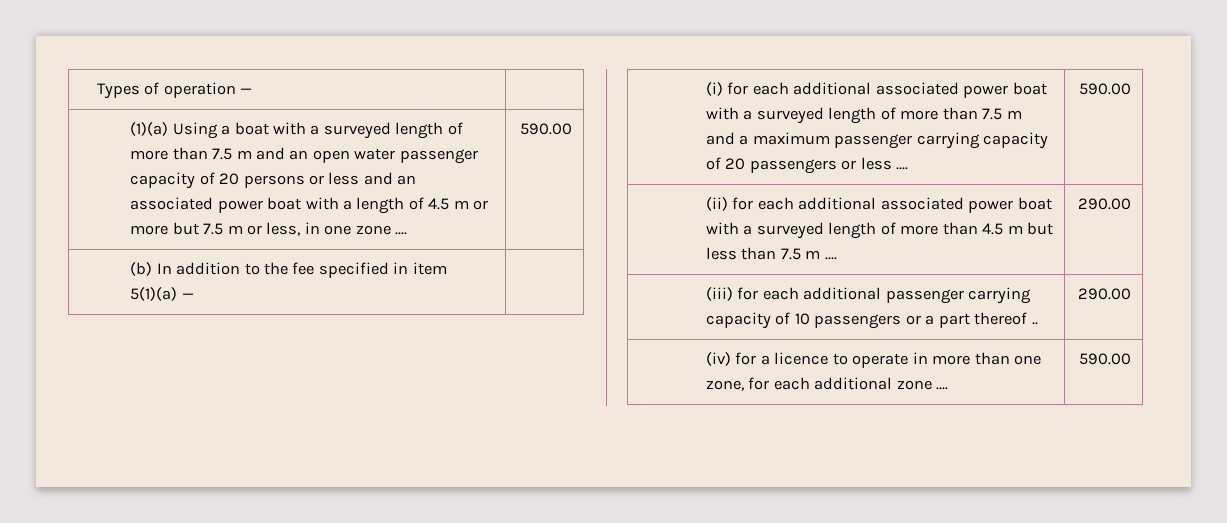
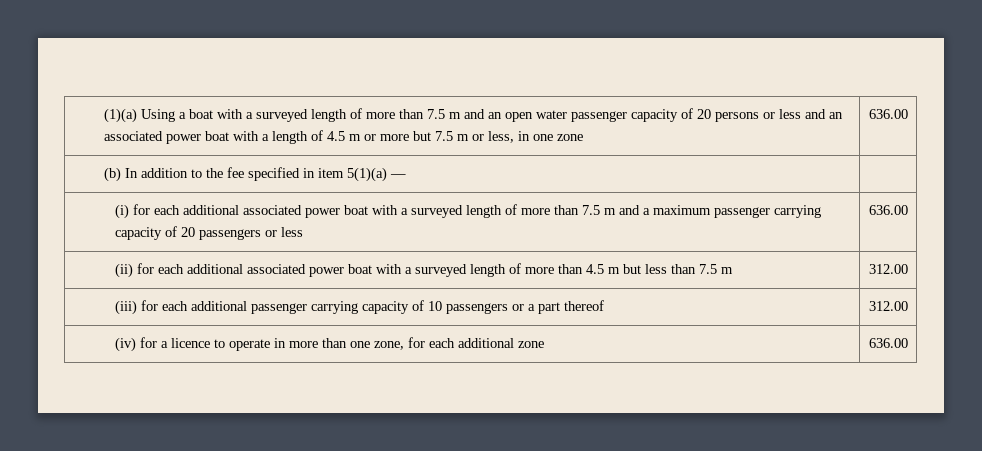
- Types of operation —
- (1)(a) Using a boat with a surveyed length of more than 7.5 m and an open water passenger capacity of 20 persons or less and an associated power boat with a length of 4.5 m or more but 7.5 m or less, in one zone .... | 590.00
+ (1)(a) Using a boat with a surveyed length of more than 7.5 m and an open water passenger capacity of 20 persons or less and an associated power boat with a length of 4.5 m or more but 7.5 m or less, in one zone | 636.00
- (i) for each additional associated power boat with a surveyed length of more than 7.5 m and a maximum passenger carrying capacity of 20 passengers or less .... | 590.00
+ (i) for each additional associated power boat with a surveyed length of more than 7.5 m and a maximum passenger carrying capacity of 20 passengers or less | 636.00
- (ii) for each additional associated power boat with a surveyed length of more than 4.5 m but less than 7.5 m .... | 290.00
+ (ii) for each additional associated power boat with a surveyed length of more than 4.5 m but less than 7.5 m | 312.00
- (iii) for each additional passenger carrying capacity of 10 passengers or a part thereof .. | 290.00
+ (iii) for each additional passenger carrying capacity of 10 passengers or a part thereof | 312.00
- (iv) for a licence to operate in more than one zone, for each additional zone .... | 590.00
+ (iv) for a licence to operate in more than one zone, for each additional zone | 636.00

